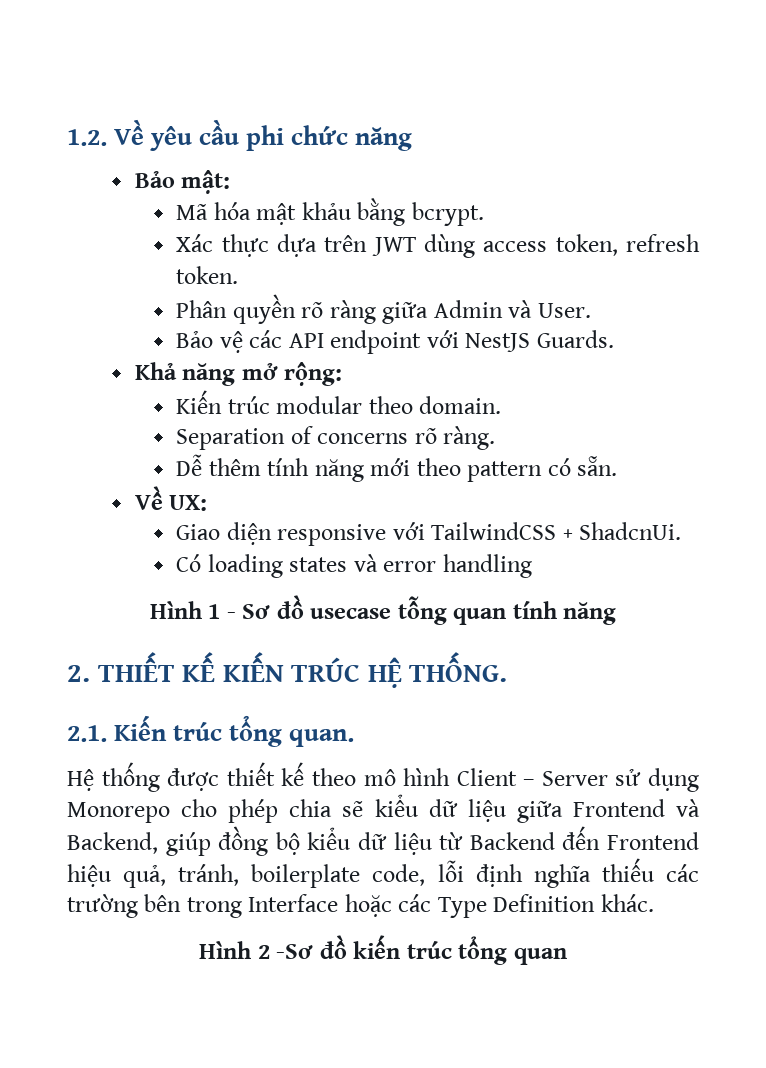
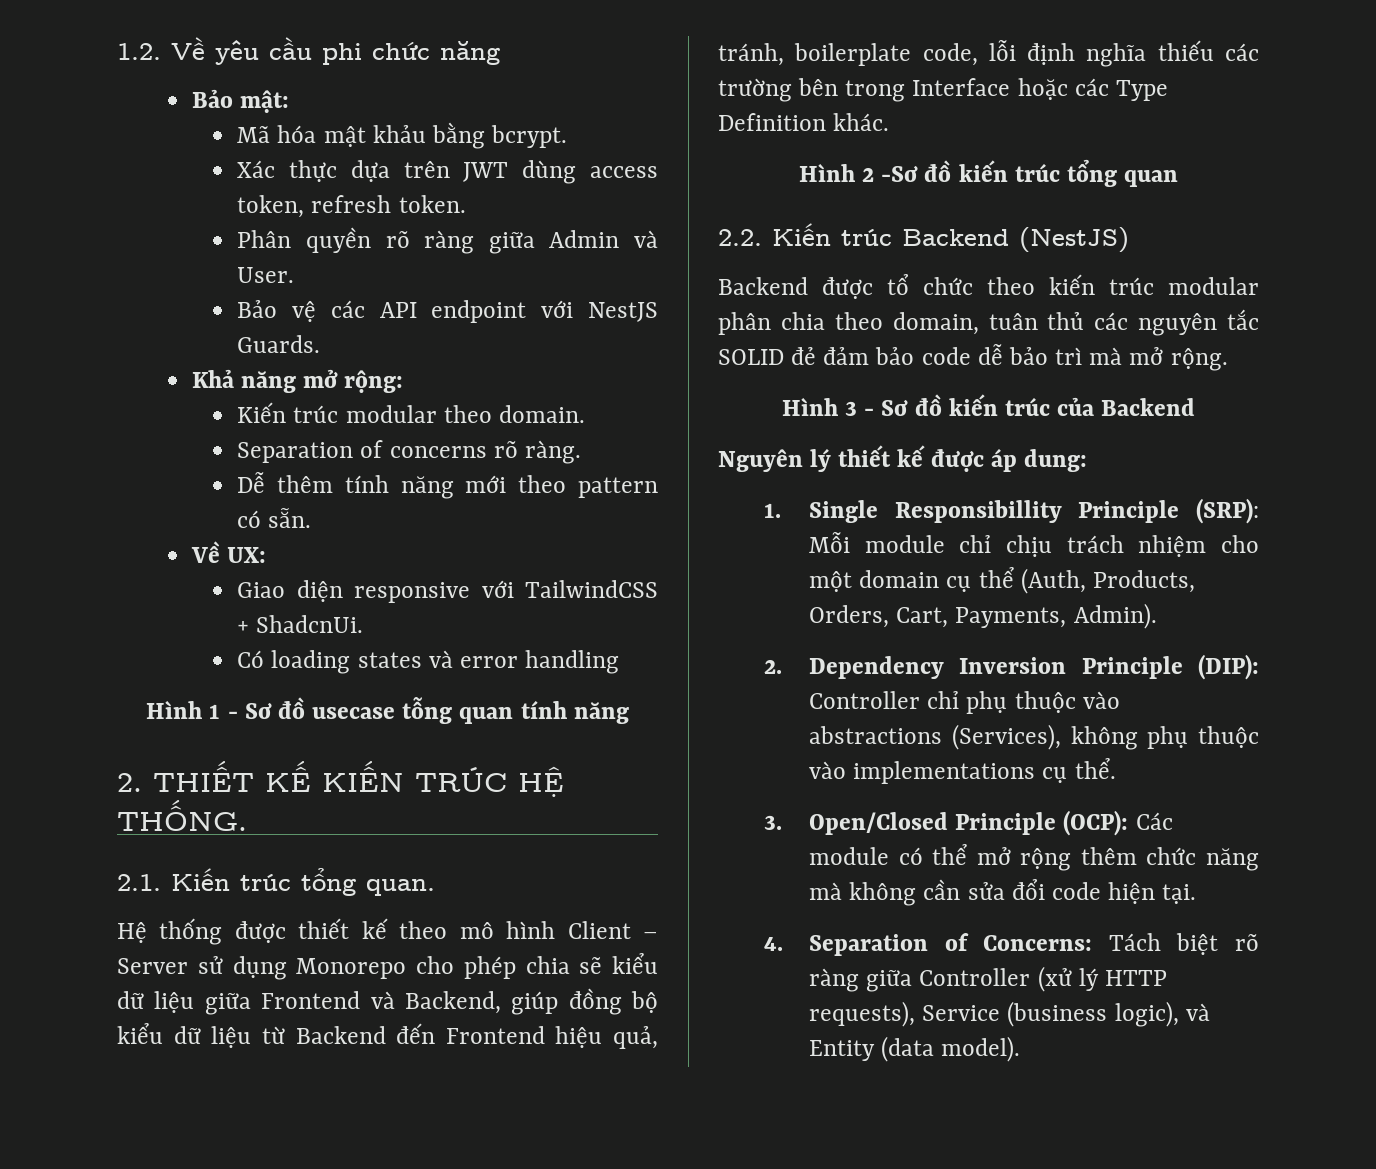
+ 2.2. Kiến trúc Backend (NestJS)
+ Backend được tổ chức theo kiến trúc modular phân chia theo domain, tuân thủ các nguyên tắc SOLID đẻ đảm bảo code dễ bảo trì mà mở rộng.
+ Hình 3 - Sơ đồ kiến trúc của Backend
+ Nguyên lý thiết kế được áp dung:
+ 1. Single Responsibillity Principle (SRP): Mỗi module chỉ chịu trách nhiệm cho một domain cụ thể (Auth, Products, Orders, Cart, Payments, Admin).
+ 2. Dependency Inversion Principle (DIP): Controller chỉ phụ thuộc vào abstractions (Services), không phụ thuộc vào implementations cụ thể.
+ 3. Open/Closed Principle (OCP): Các module có thể mở rộng thêm chức năng mà không cần sửa đổi code hiện tại.
+ 4. Separation of Concerns: Tách biệt rõ ràng giữa Controller (xử lý HTTP requests), Service (business logic), và Entity (data model).

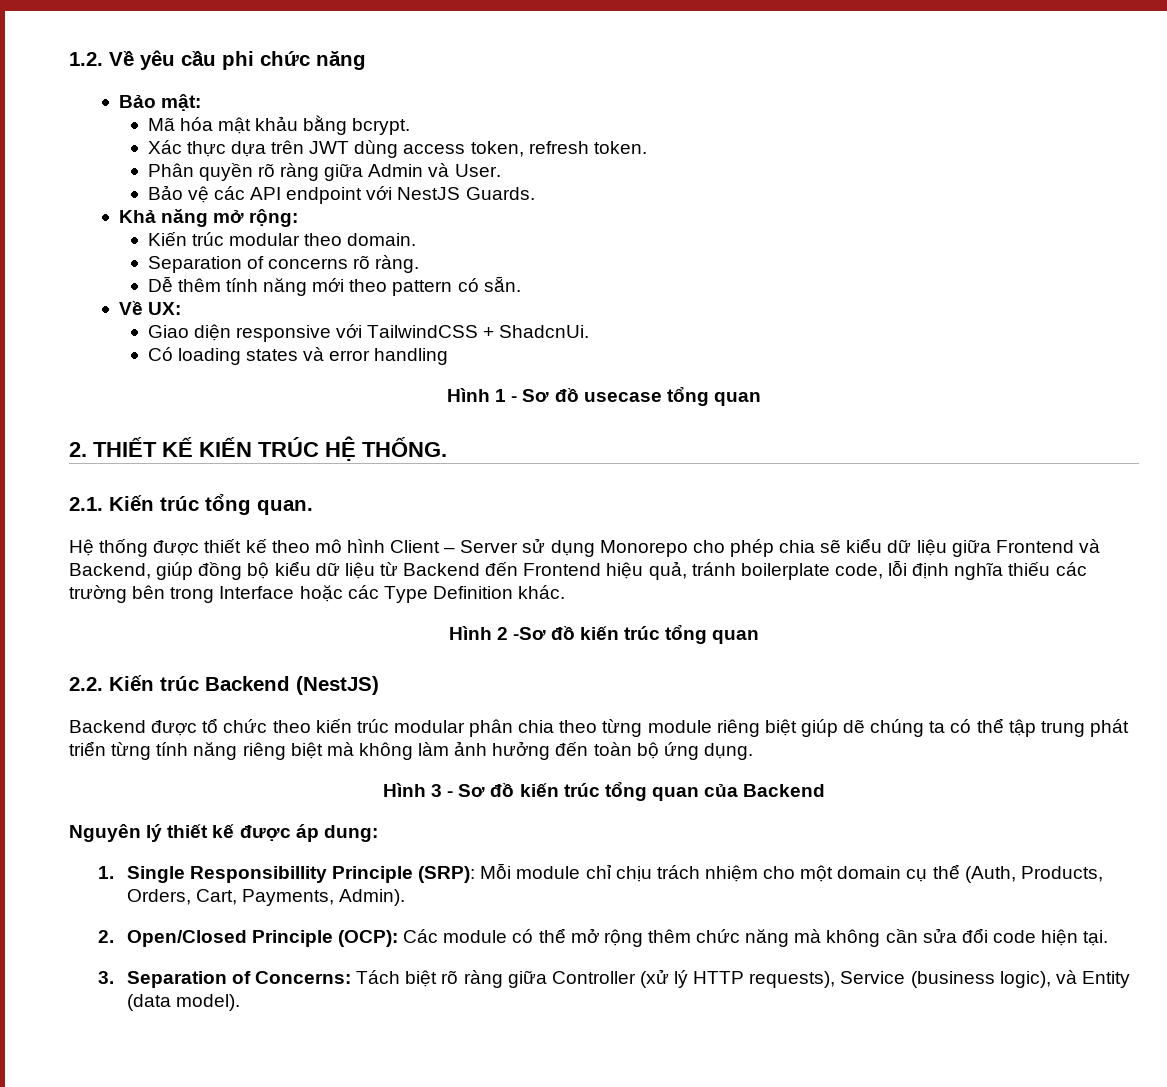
- Hình 1 - Sơ đồ usecase tỗng quan tính năng
+ Hình 1 - Sơ đồ usecase tổng quan
- Hệ thống được thiết kế theo mô hình Client – Server sử dụng Monorepo cho phép chia sẽ kiểu dữ liệu giữa Frontend và Backend, giúp đồng bộ kiểu dữ liệu từ Backend đến Frontend hiệu quả, tránh, boilerplate code, lỗi định nghĩa thiếu các trường bên trong Interface hoặc các Type Definition khác.
+ Hệ thống được thiết kế theo mô hình Client – Server sử dụng Monorepo cho phép chia sẽ kiểu dữ liệu giữa Frontend và Backend, giúp đồng bộ kiểu dữ liệu từ Backend đến Frontend hiệu quả, tránh boilerplate code, lỗi định nghĩa thiếu các trường bên trong Interface hoặc các Type Definition khác.
- Backend được tổ chức theo kiến trúc modular phân chia theo domain, tuân thủ các nguyên tắc SOLID đẻ đảm bảo code dễ bảo trì mà mở rộng.
+ Backend được tổ chức theo kiến trúc modular phân chia theo từng module riêng biệt giúp dẽ chúng ta có thể tập trung phát triển từng tính năng riêng biệt mà không làm ảnh hưởng đến toàn bộ ứng dụng.
- Hình 3 - Sơ đồ kiến trúc của Backend
+ Hình 3 - Sơ đồ kiến trúc tổng quan của Backend
- 2. Dependency Inversion Principle (DIP): Controller chỉ phụ thuộc vào abstractions (Services), không phụ thuộc vào implementations cụ thể.
- 3. Open/Closed Principle (OCP): Các module có thể mở rộng thêm chức năng mà không cần sửa đổi code hiện tại.
+ 2. Open/Closed Principle (OCP): Các module có thể mở rộng thêm chức năng mà không cần sửa đổi code hiện tại.
- 4. Separation of Concerns: Tách biệt rõ ràng giữa Controller (xử lý HTTP requests), Service (business logic), và Entity (data model).
+ 3. Separation of Concerns: Tách biệt rõ ràng giữa Controller (xử lý HTTP requests), Service (business logic), và Entity (data model).

